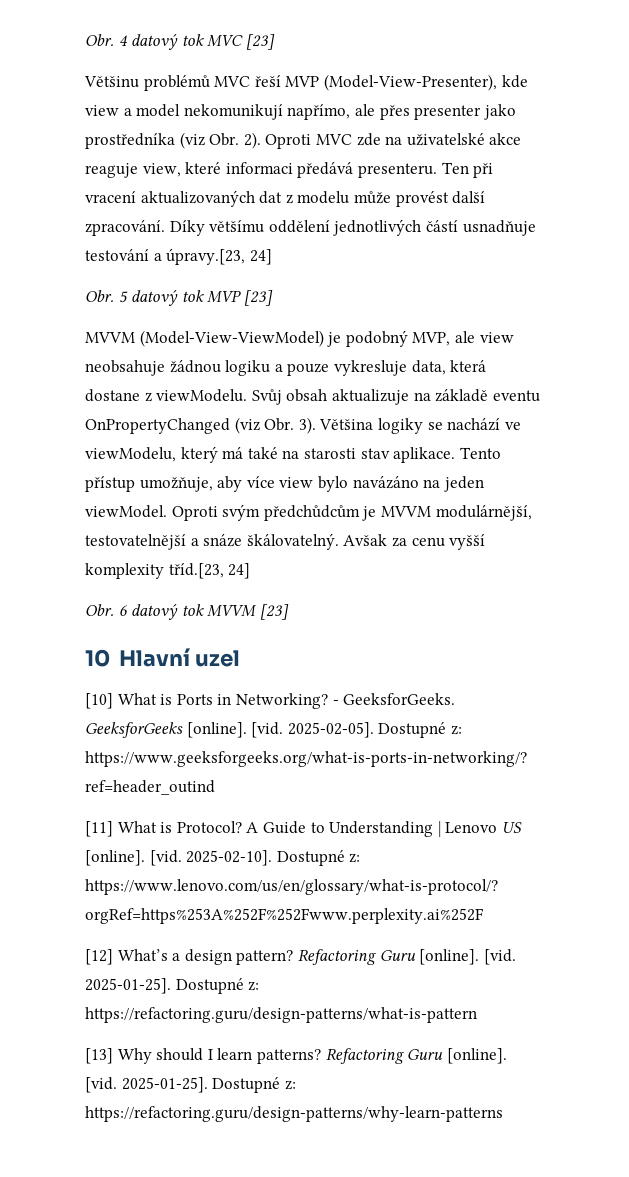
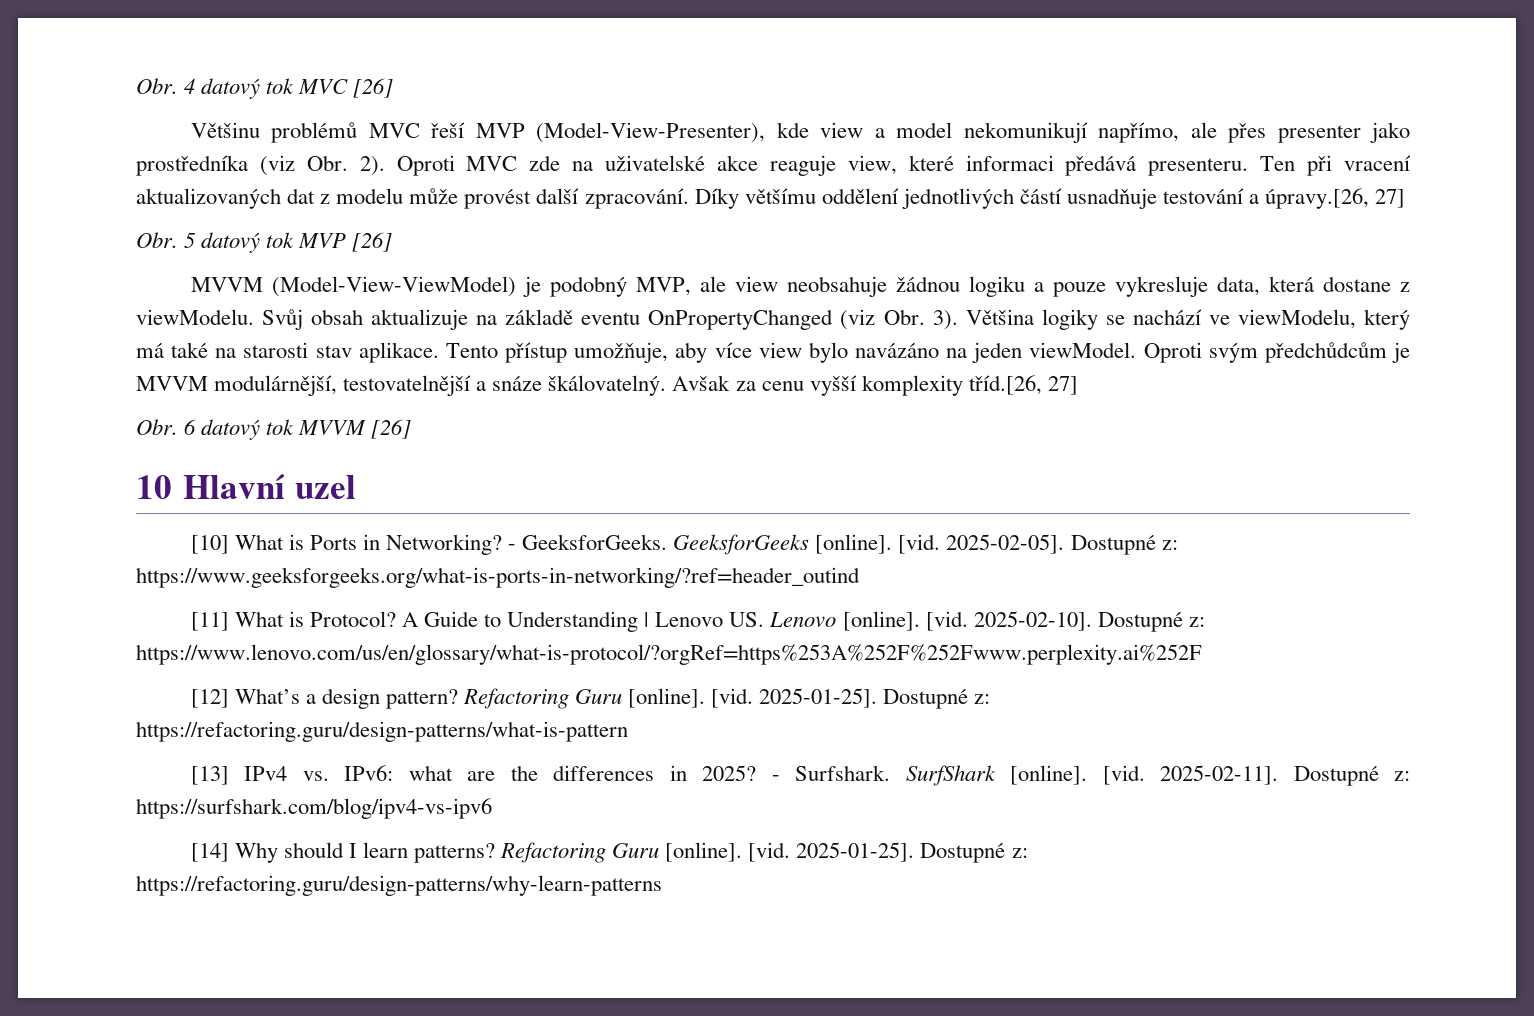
- Obr. 4 datový tok MVC [23]
+ Obr. 4 datový tok MVC [26]
- Díky většímu oddělení jednotlivých částí usnadňuje testování a úpravy.[23, 24]
+ Díky většímu oddělení jednotlivých částí usnadňuje testování a úpravy.[26, 27]
- Obr. 5 datový tok MVP [23]
+ Obr. 5 datový tok MVP [26]
- Avšak za cenu vyšší komplexity tříd.[23, 24]
+ Avšak za cenu vyšší komplexity tříd.[26, 27]
- Obr. 6 datový tok MVVM [23]
+ Obr. 6 datový tok MVVM [26]
- A Guide to Understanding | Lenovo US [online].
+ A Guide to Understanding | Lenovo US. Lenovo [online].
- [13] Why should I learn patterns?
+ [13] IPv4 vs. IPv6: what are the differences in 2025? - Surfshark. SurfShark [online]. [vid. 2025-02-11]. Dostupné z: https://surfshark.com/blog/ipv4-vs-ipv6
+ [14] Why should I learn patterns?

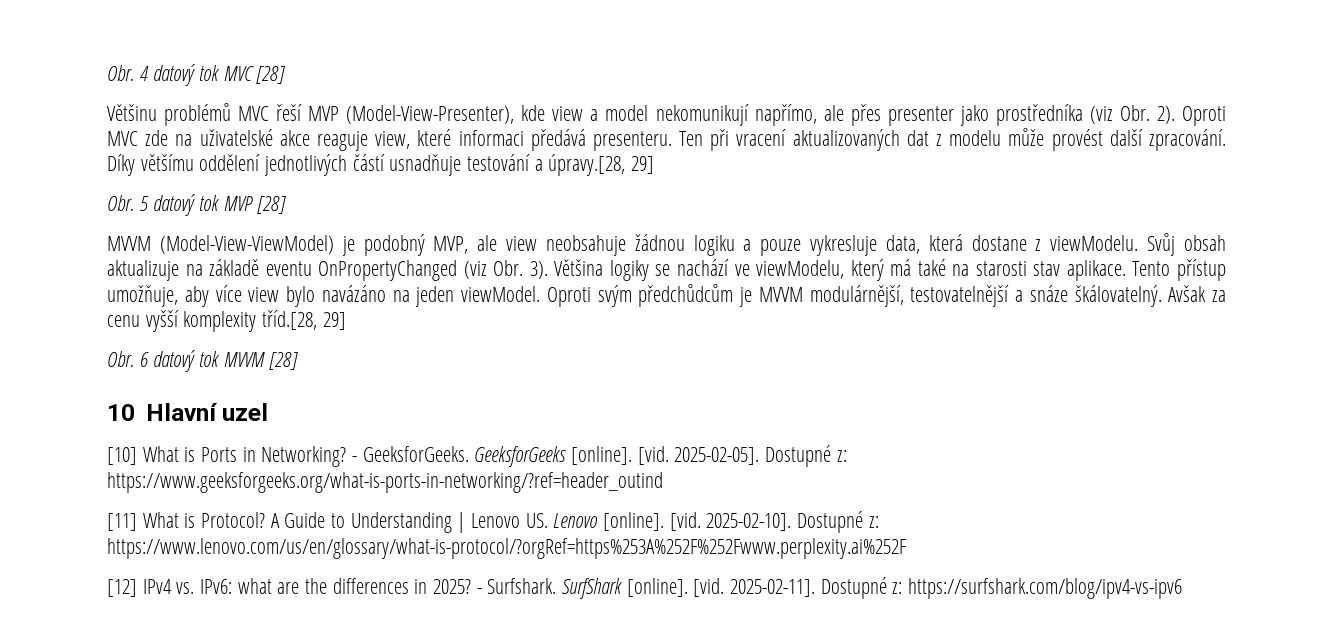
- Obr. 4 datový tok MVC [26]
+ Obr. 4 datový tok MVC [28]
- Díky většímu oddělení jednotlivých částí usnadňuje testování a úpravy.[26, 27]
+ Díky většímu oddělení jednotlivých částí usnadňuje testování a úpravy.[28, 29]
- Obr. 5 datový tok MVP [26]
+ Obr. 5 datový tok MVP [28]
- Avšak za cenu vyšší komplexity tříd.[26, 27]
+ Avšak za cenu vyšší komplexity tříd.[28, 29]
- Obr. 6 datový tok MVVM [26]
+ Obr. 6 datový tok MVVM [28]
- [12] What’s a design pattern? Refactoring Guru [online]. [vid. 2025-01-25]. Dostupné z: https://refactoring.guru/design-patterns/what-is-pattern
- [13] IPv4 vs. IPv6: what are the differences in 2025?
+ [12] IPv4 vs. IPv6: what are the differences in 2025?
- [14] Why should I learn patterns? Refactoring Guru [online]. [vid. 2025-01-25]. Dostupné z: https://refactoring.guru/design-patterns/why-learn-patterns

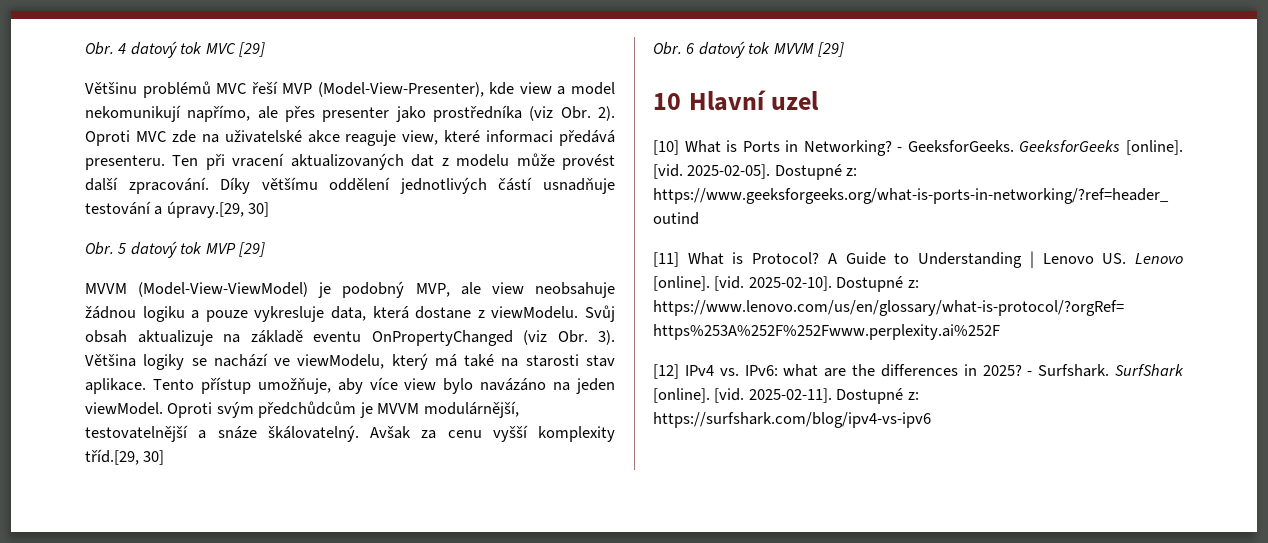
- Obr. 4 datový tok MVC [28]
+ Obr. 4 datový tok MVC [29]
- Díky většímu oddělení jednotlivých částí usnadňuje testování a úpravy.[28, 29]
+ Díky většímu oddělení jednotlivých částí usnadňuje testování a úpravy.[29, 30]
- Obr. 5 datový tok MVP [28]
+ Obr. 5 datový tok MVP [29]
- Avšak za cenu vyšší komplexity tříd.[28, 29]
+ Avšak za cenu vyšší komplexity tříd.[29, 30]
- Obr. 6 datový tok MVVM [28]
+ Obr. 6 datový tok MVVM [29]

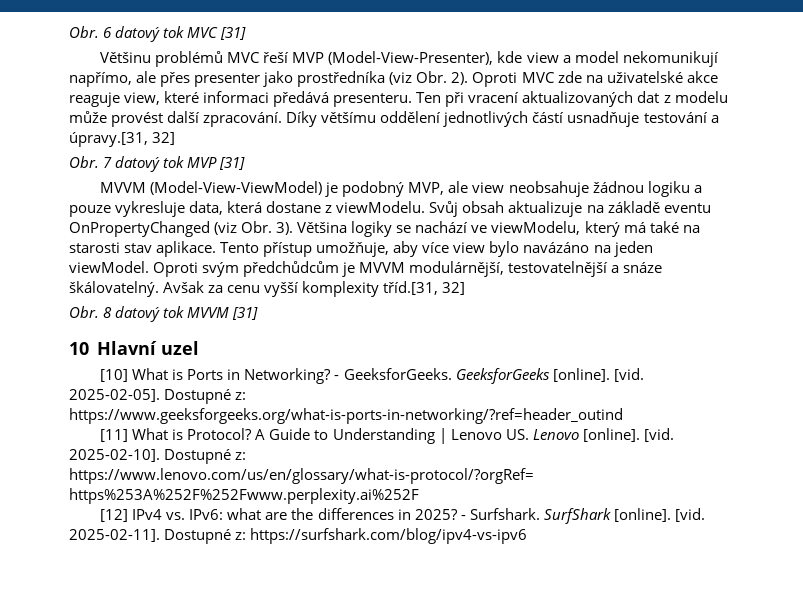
- Obr. 4 datový tok MVC [29]
+ Obr. 6 datový tok MVC [31]
- Díky většímu oddělení jednotlivých částí usnadňuje testování a úpravy.[29, 30]
- Obr. 5 datový tok MVP [29]
+ Díky většímu oddělení jednotlivých částí usnadňuje testování a úpravy.[31, 32]
+ Obr. 7 datový tok MVP [31]
- Avšak za cenu vyšší komplexity tříd.[29, 30]
- Obr. 6 datový tok MVVM [29]
+ Avšak za cenu vyšší komplexity tříd.[31, 32]
+ Obr. 8 datový tok MVVM [31]

